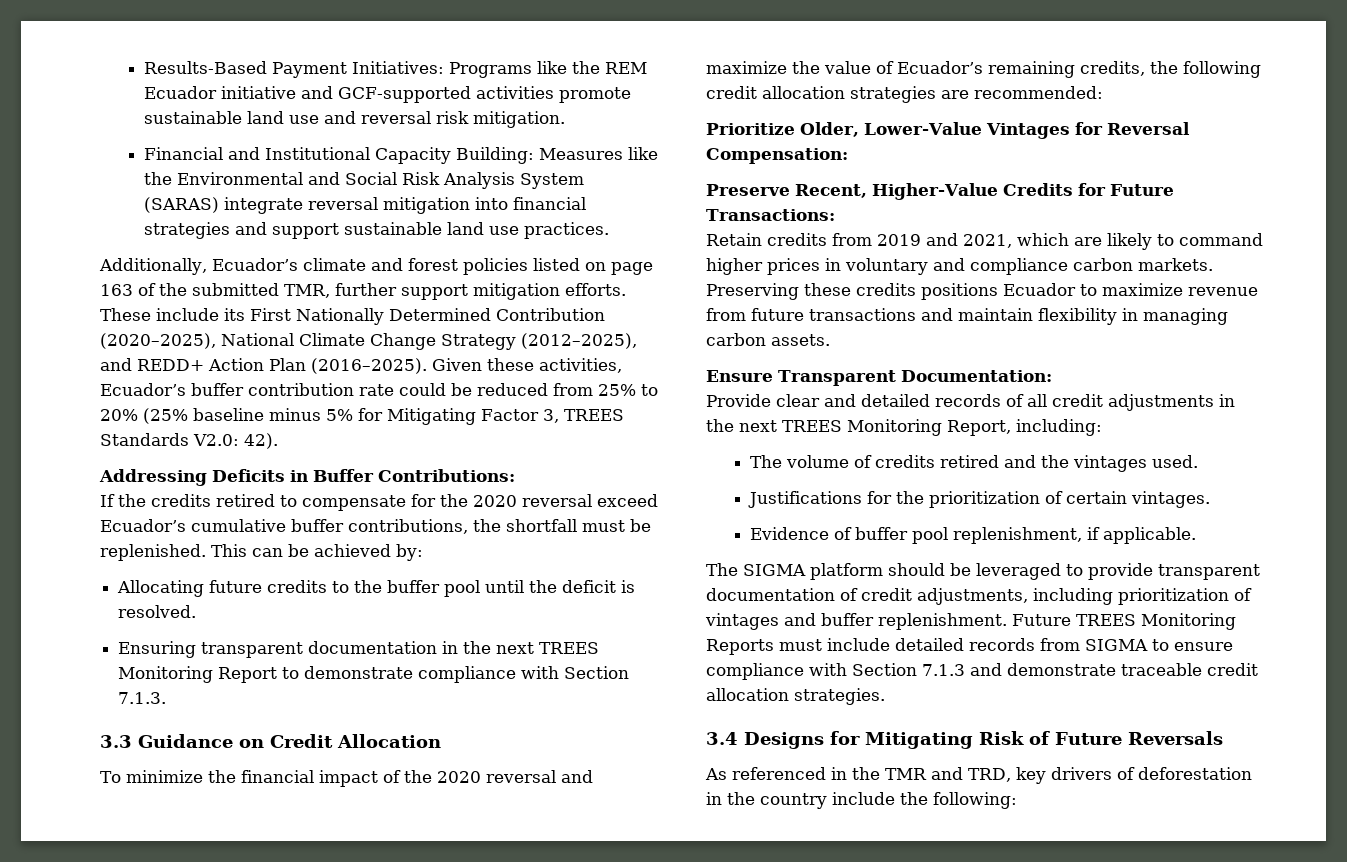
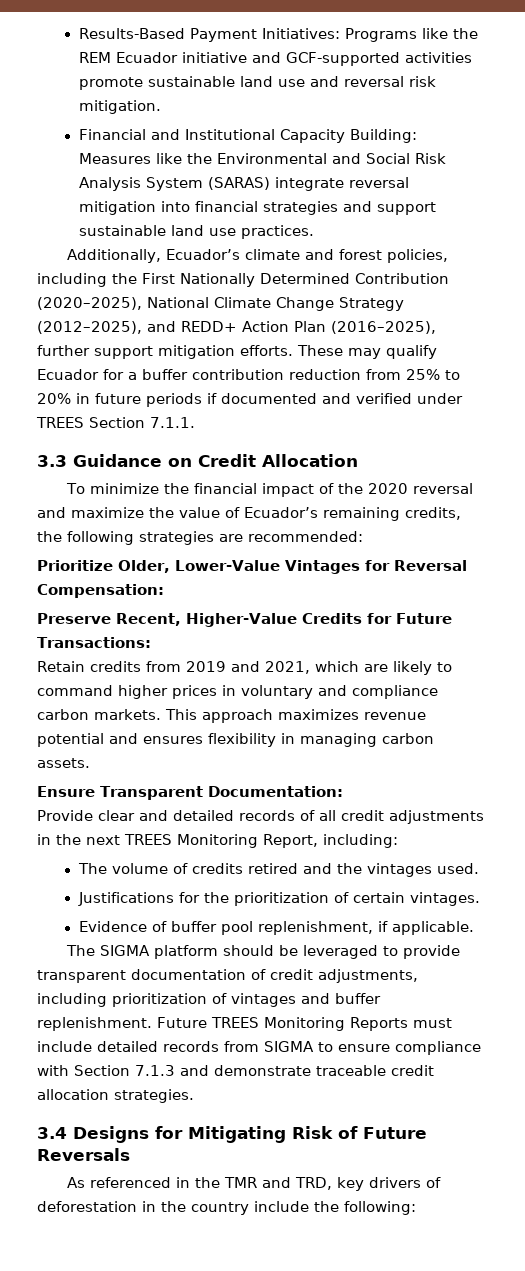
- Additionally, Ecuador’s climate and forest policies listed on page 163 of the submitted TMR, further support mitigation efforts. These include its First Nationally Determined Contribution (2020–2025), National Climate Change Strategy (2012–2025), and REDD+ Action Plan (2016–2025). Given these activities, Ecuador’s buffer contribution rate could be reduced from 25% to 20% (25% baseline minus 5% for Mitigating Factor 3, TREES Standards V2.0: 42).
- Addressing Deficits in Buffer Contributions:
- If the credits retired to compensate for the 2020 reversal exceed Ecuador’s cumulative buffer contributions, the shortfall must be replenished. This can be achieved by:
- Allocating future credits to the buffer pool until the deficit is resolved.
- Ensuring transparent documentation in the next TREES Monitoring Report to demonstrate compliance with Section 7.1.3.
+ Additionally, Ecuador’s climate and forest policies, including the First Nationally Determined Contribution (2020–2025), National Climate Change Strategy (2012–2025), and REDD+ Action Plan (2016–2025), further support mitigation efforts. These may qualify Ecuador for a buffer contribution reduction from 25% to 20% in future periods if documented and verified under TREES Section 7.1.1.
- To minimize the financial impact of the 2020 reversal and maximize the value of Ecuador’s remaining credits, the following credit allocation strategies are recommended:
+ To minimize the financial impact of the 2020 reversal and maximize the value of Ecuador’s remaining credits, the following strategies are recommended:
- Preserving these credits positions Ecuador to maximize revenue from future transactions and maintain flexibility in managing carbon assets.
+ This approach maximizes revenue potential and ensures flexibility in managing carbon assets.

